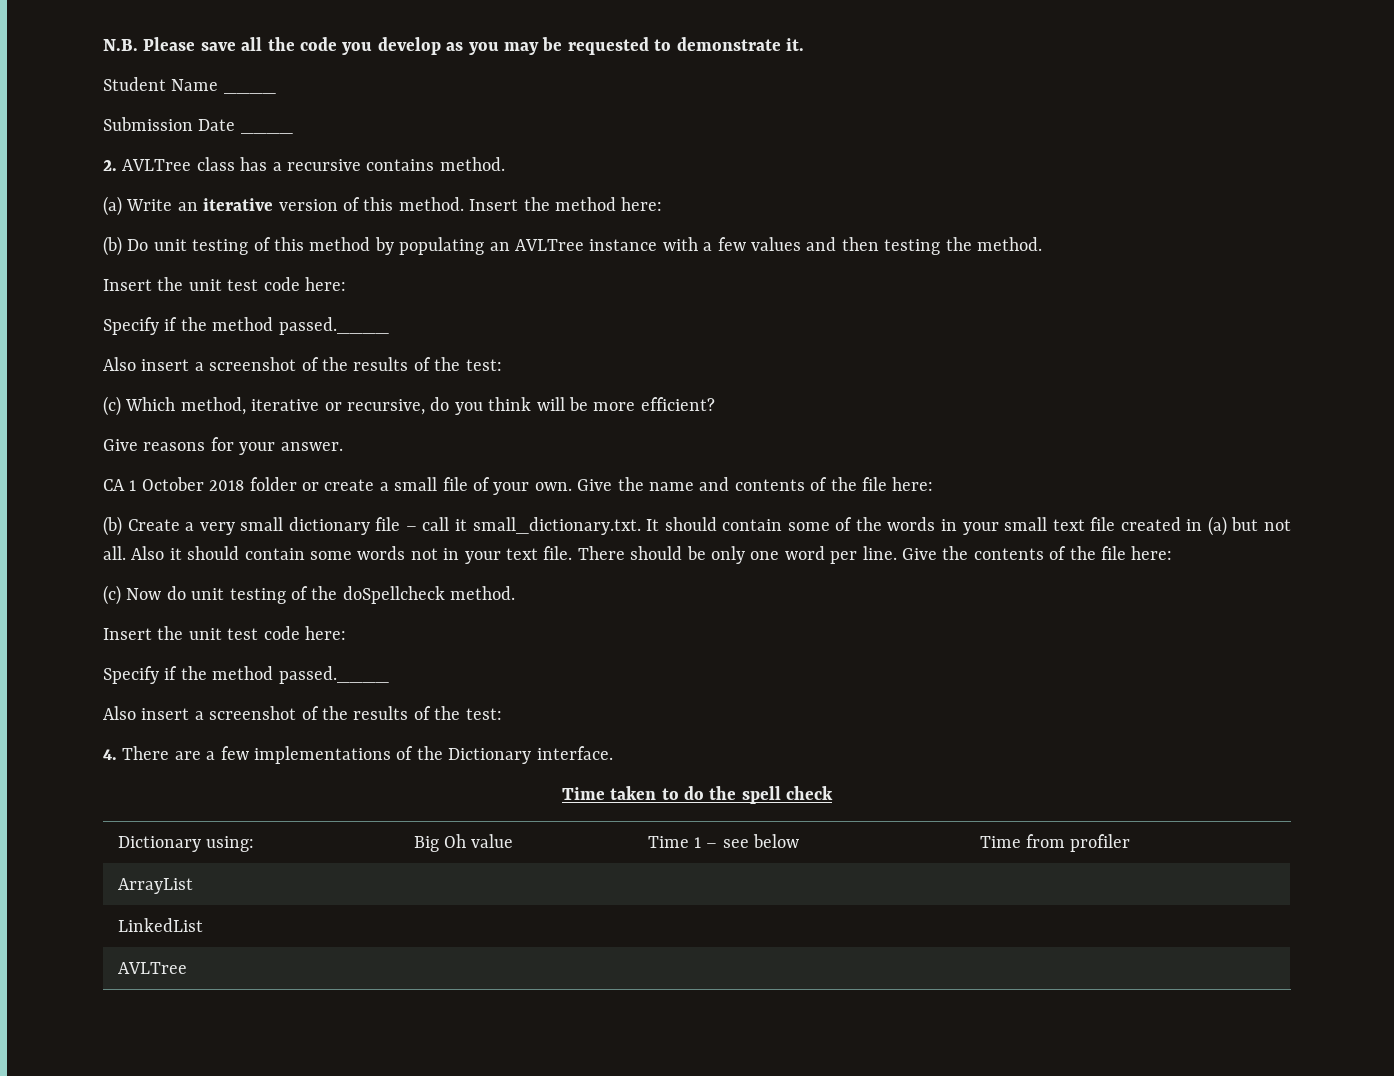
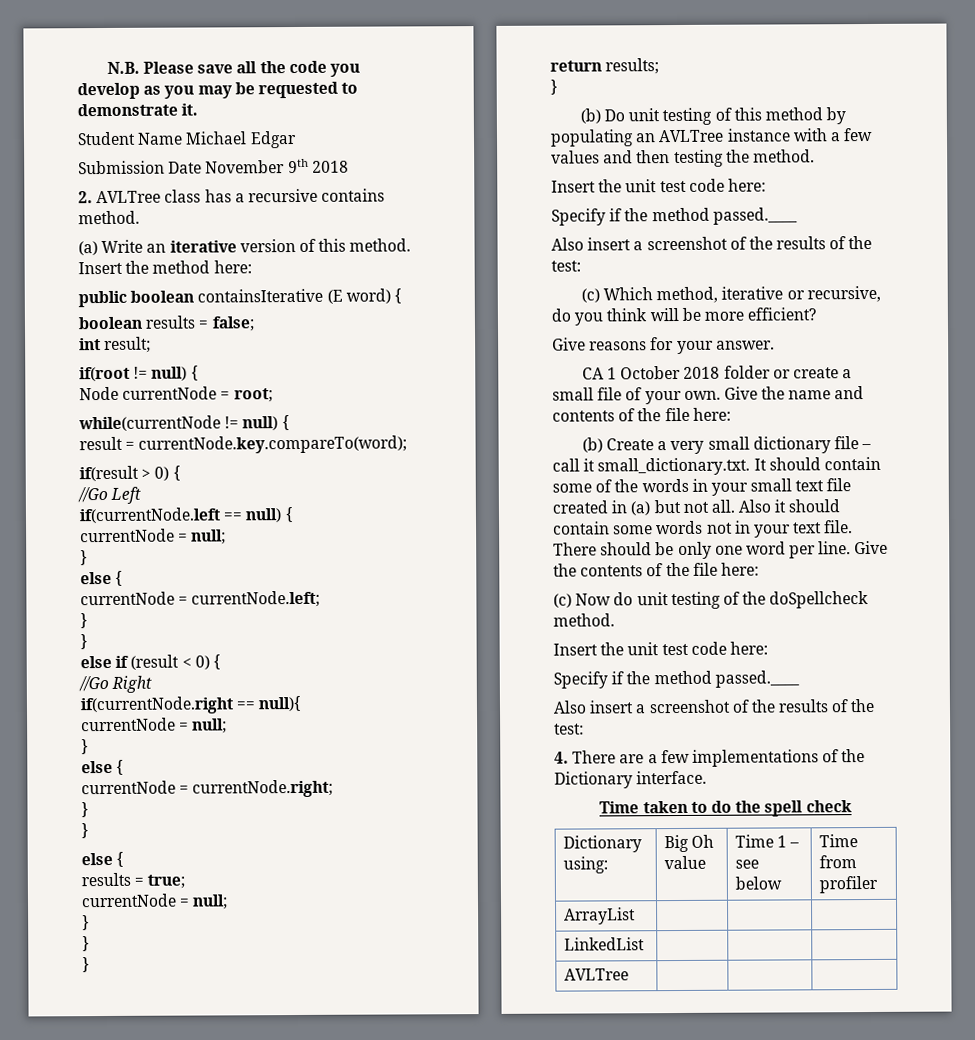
- Student Name ____
+ Student Name Michael Edgar
- Submission Date ____
+ Submission Date November 9th 2018
+ public boolean containsIterative (E word) {
+ boolean results = false;
+ int result;
+ if(root != null) {
+ Node currentNode = root;
+ while(currentNode != null) {
+ result = currentNode.key.compareTo(word);
+ if(result > 0) {
+ //Go Left
+ if(currentNode.left == null) {
+ currentNode = null;
+ }
+ else {
+ currentNode = currentNode.left;
+ }
+ }
+ else if (result < 0) {
+ //Go Right
+ if(currentNode.right == null){
+ currentNode = null;
+ }
+ else {
+ currentNode = currentNode.right;
+ }
+ }
+ else {
+ results = true;
+ currentNode = null;
+ }
+ }
+ }
+ return results;
+ }

